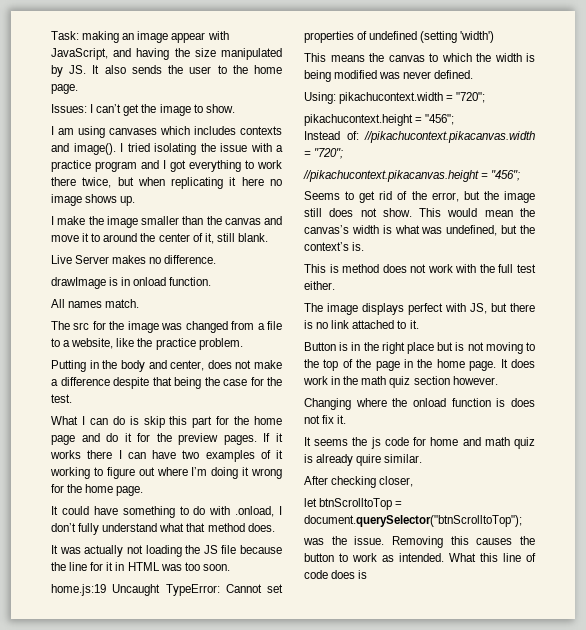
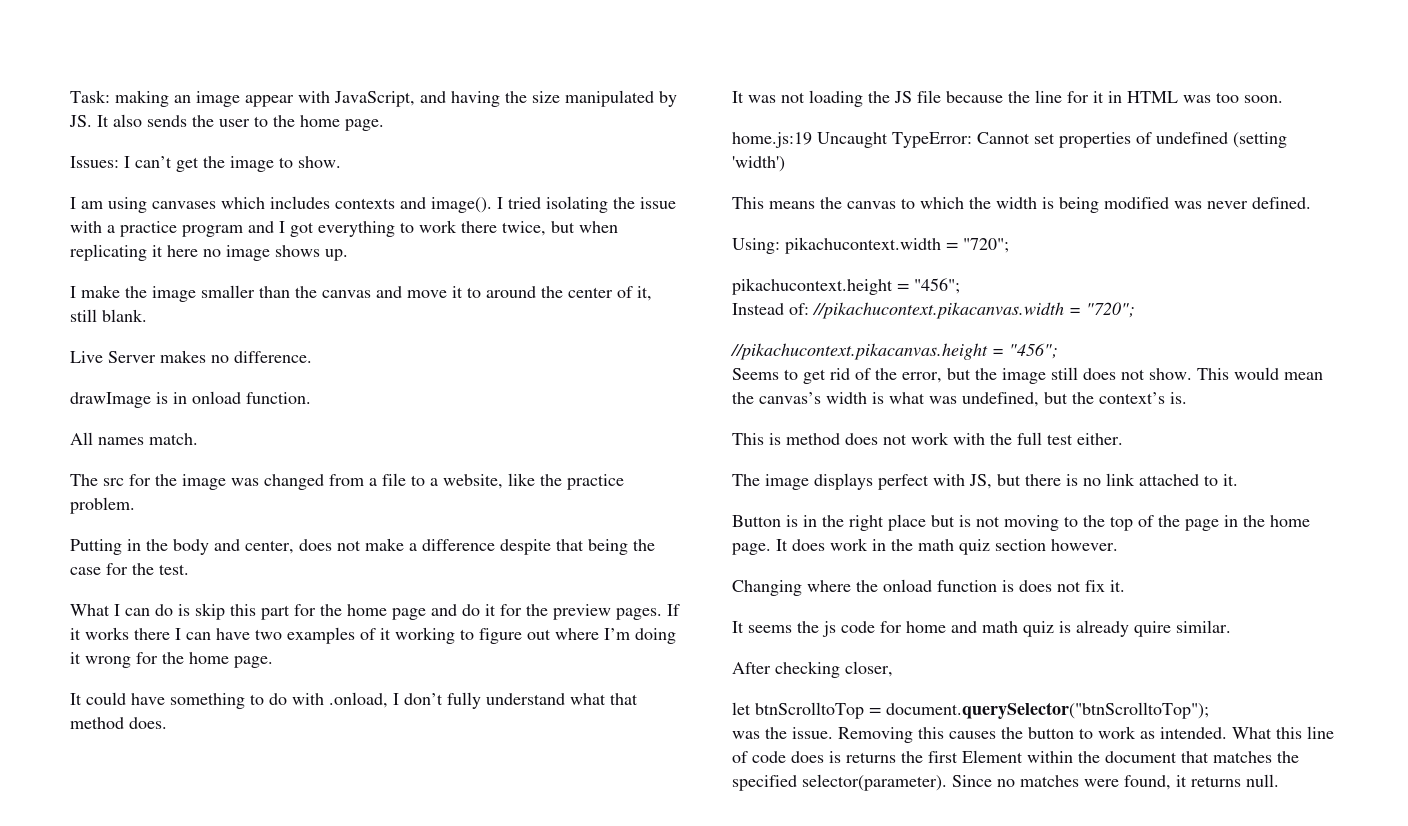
- It was actually not loading the JS file because the line for it in HTML was too soon.
+ It was not loading the JS file because the line for it in HTML was too soon.
- What this line of code does is
+ What this line of code does is returns the first Element within the document that matches the specified selector(parameter). Since no matches were found, it returns null.

